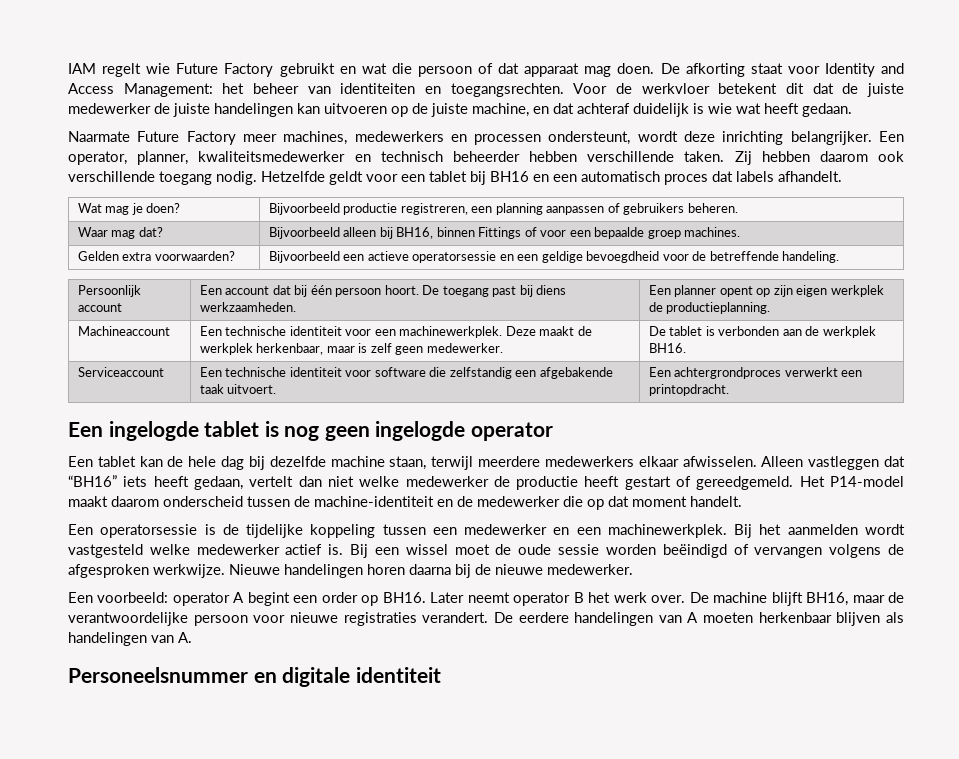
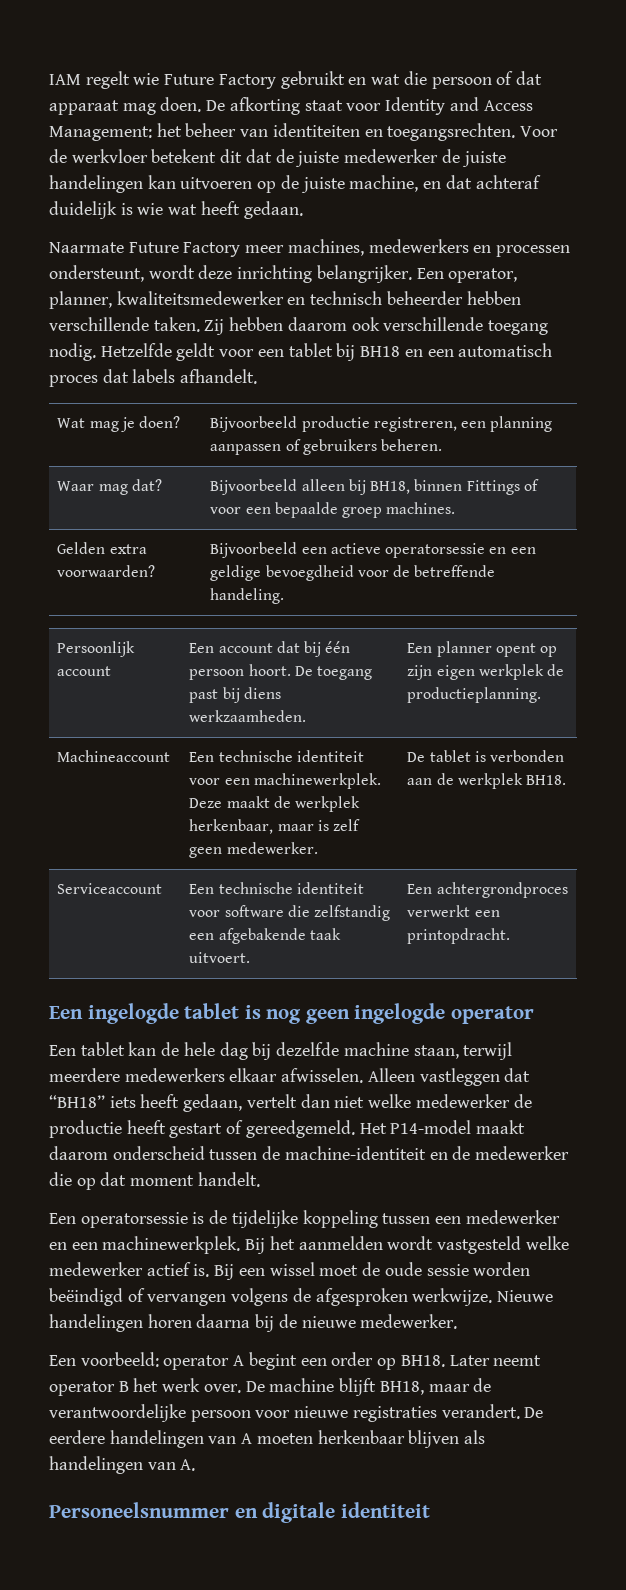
- Hetzelfde geldt voor een tablet bij BH16 en een automatisch proces dat labels afhandelt.
+ Hetzelfde geldt voor een tablet bij BH18 en een automatisch proces dat labels afhandelt.
- Waar mag dat? | Bijvoorbeeld alleen bij BH16, binnen Fittings of voor een bepaalde groep machines.
+ Waar mag dat? | Bijvoorbeeld alleen bij BH18, binnen Fittings of voor een bepaalde groep machines.
- Machineaccount | Een technische identiteit voor een machinewerkplek. Deze maakt de werkplek herkenbaar, maar is zelf geen medewerker. | De tablet is verbonden aan de werkplek BH16.
+ Machineaccount | Een technische identiteit voor een machinewerkplek. Deze maakt de werkplek herkenbaar, maar is zelf geen medewerker. | De tablet is verbonden aan de werkplek BH18.
- Alleen vastleggen dat “BH16” iets heeft gedaan, vertelt dan niet welke medewerker de productie heeft gestart of gereedgemeld.
+ Alleen vastleggen dat “BH18” iets heeft gedaan, vertelt dan niet welke medewerker de productie heeft gestart of gereedgemeld.
- Een voorbeeld: operator A begint een order op BH16.
+ Een voorbeeld: operator A begint een order op BH18.
- De machine blijft BH16, maar de verantwoordelijke persoon voor nieuwe registraties verandert.
+ De machine blijft BH18, maar de verantwoordelijke persoon voor nieuwe registraties verandert.

